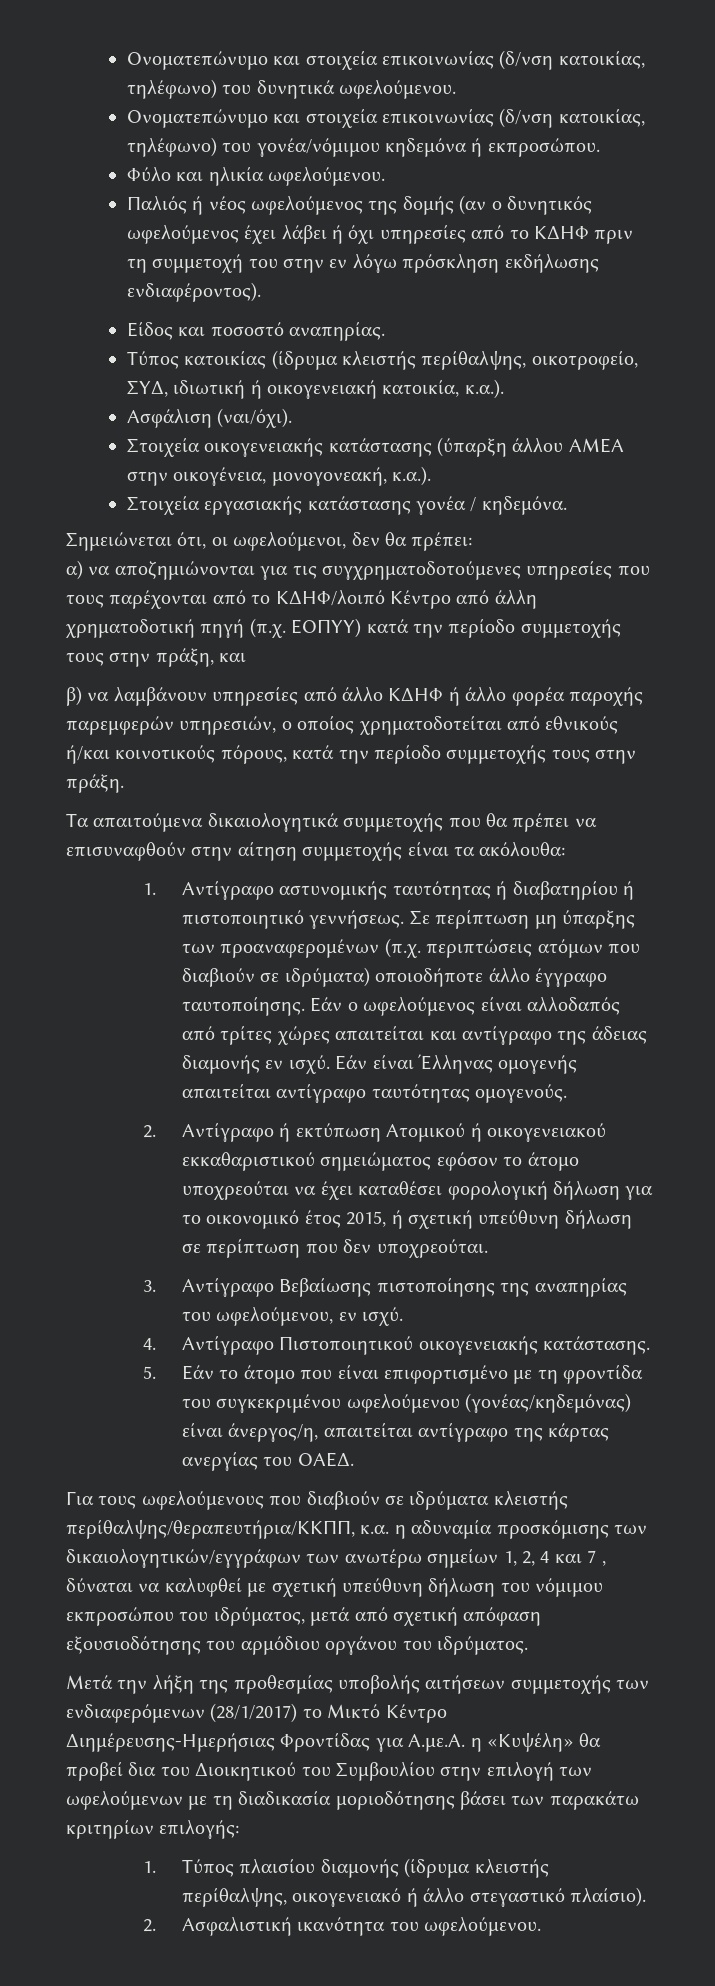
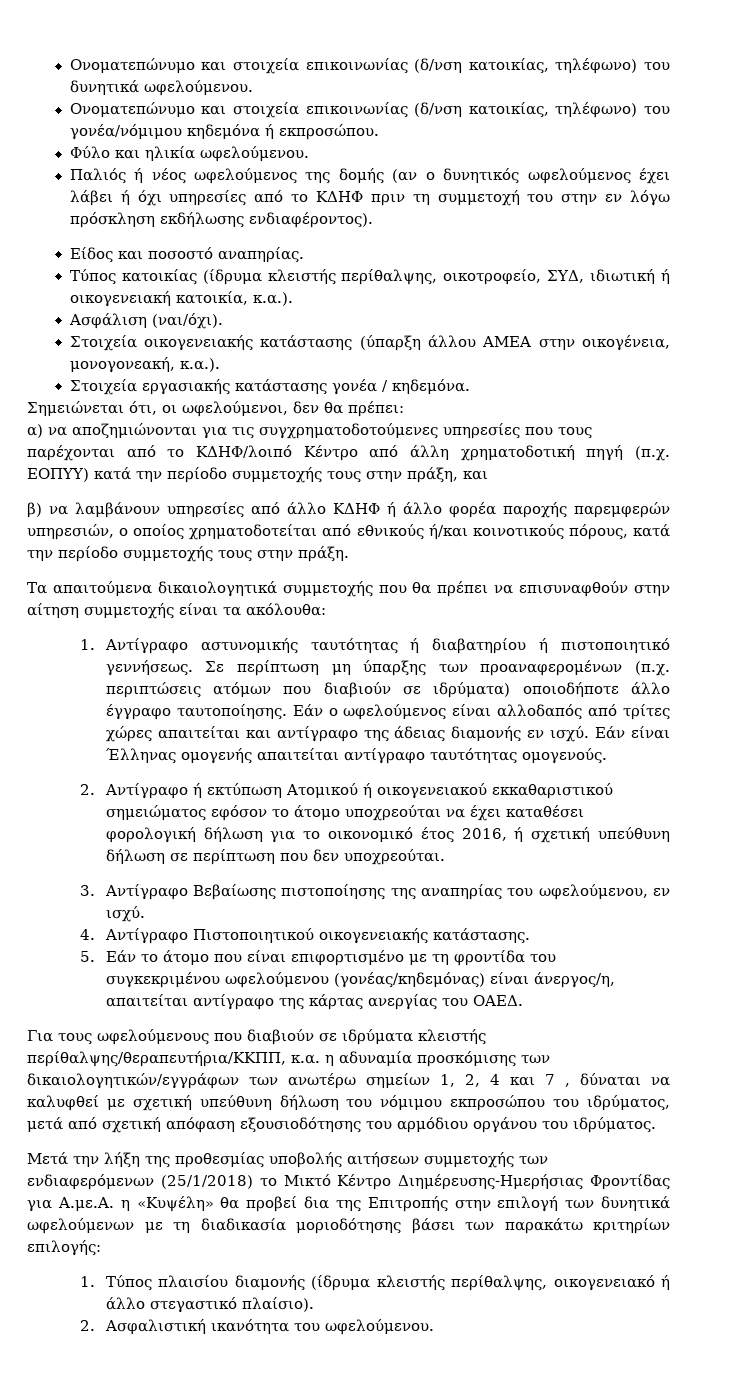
- 2. Αντίγραφο ή εκτύπωση Ατομικού ή οικογενειακού εκκαθαριστικού σημειώματος εφόσον το άτομο υποχρεούται να έχει καταθέσει φορολογική δήλωση για το οικονομικό έτος 2015, ή σχετική υπεύθυνη δήλωση σε περίπτωση που δεν υποχρεούται.
+ 2. Αντίγραφο ή εκτύπωση Ατομικού ή οικογενειακού εκκαθαριστικού σημειώματος εφόσον το άτομο υποχρεούται να έχει καταθέσει φορολογική δήλωση για το οικονομικό έτος 2016, ή σχετική υπεύθυνη δήλωση σε περίπτωση που δεν υποχρεούται.
- Μετά την λήξη της προθεσμίας υποβολής αιτήσεων συμμετοχής των ενδιαφερόμενων (28/1/2017) το Μικτό Κέντρο Διημέρευσης-Ημερήσιας Φροντίδας για Α.με.Α. η «Κυψέλη» θα προβεί δια του Διοικητικού του Συμβουλίου στην επιλογή των ωφελούμενων με τη διαδικασία μοριοδότησης βάσει των παρακάτω κριτηρίων επιλογής:
+ Μετά την λήξη της προθεσμίας υποβολής αιτήσεων συμμετοχής των ενδιαφερόμενων (25/1/2018) το Μικτό Κέντρο Διημέρευσης-Ημερήσιας Φροντίδας για Α.με.Α. η «Κυψέλη» θα προβεί δια της Επιτροπής στην επιλογή των δυνητικά ωφελούμενων με τη διαδικασία μοριοδότησης βάσει των παρακάτω κριτηρίων επιλογής:

